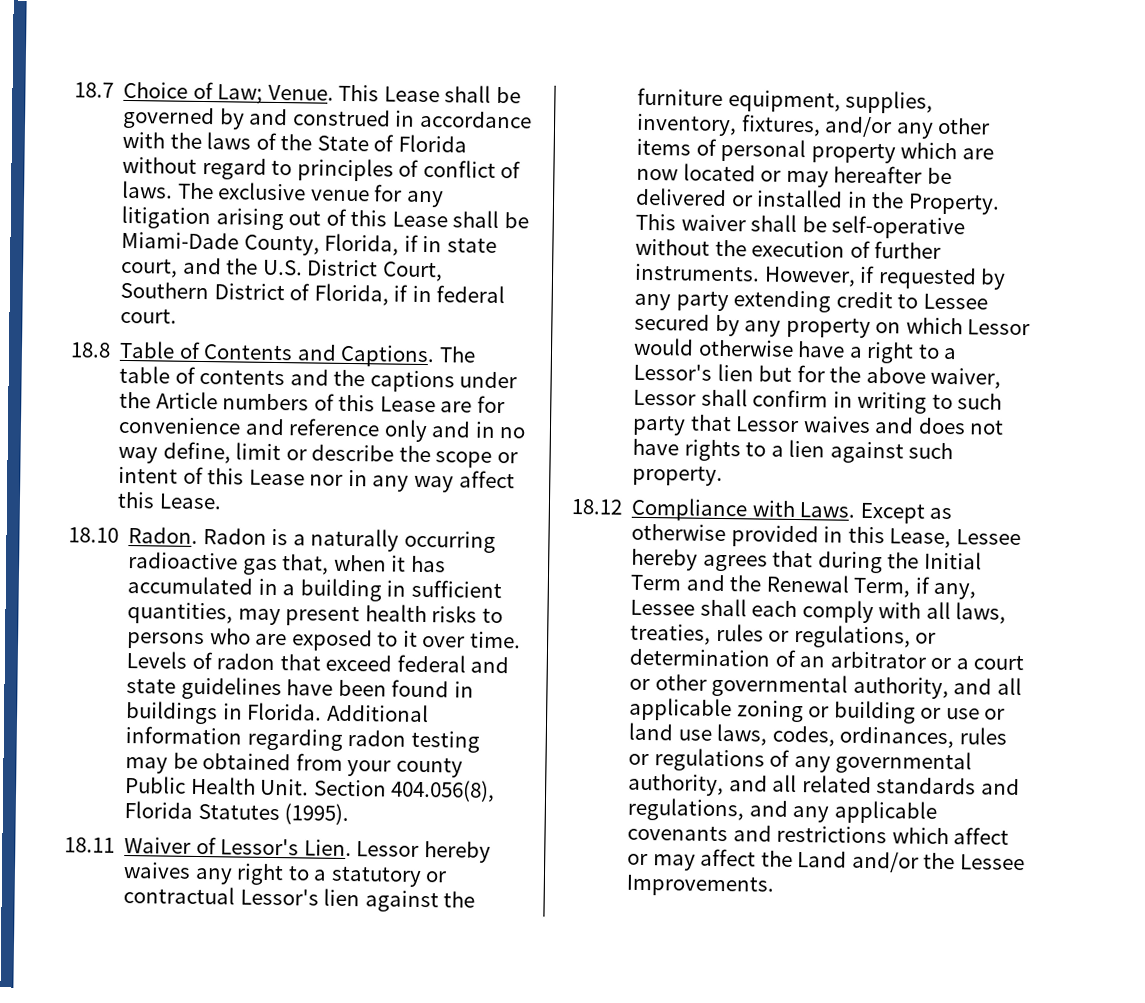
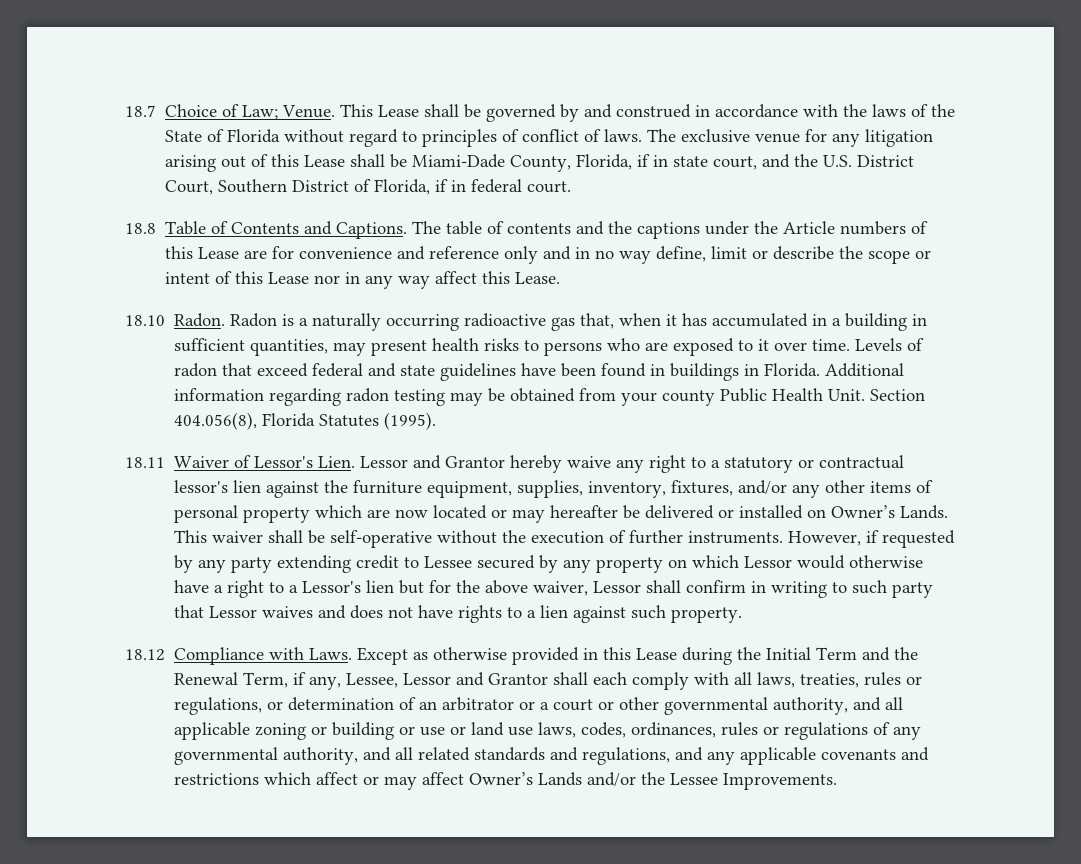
- Lessor hereby waives any right to a statutory or contractual Lessor's lien against the furniture equipment, supplies, inventory, fixtures, and/or any other items of personal property which are now located or may hereafter be delivered or installed in the Property.
+ Lessor and Grantor hereby waive any right to a statutory or contractual lessor's lien against the furniture equipment, supplies, inventory, fixtures, and/or any other items of personal property which are now located or may hereafter be delivered or installed on Owner’s Lands.
- Except as otherwise provided in this Lease, Lessee hereby agrees that during the Initial Term and the Renewal Term, if any, Lessee shall each comply with all laws, treaties, rules or regulations, or determination of an arbitrator or a court or other governmental authority, and all applicable zoning or building or use or land use laws, codes, ordinances, rules or regulations of any governmental authority, and all related standards and regulations, and any applicable covenants and restrictions which affect or may affect the Land and/or the Lessee Improvements.
+ Except as otherwise provided in this Lease during the Initial Term and the Renewal Term, if any, Lessee, Lessor and Grantor shall each comply with all laws, treaties, rules or regulations, or determination of an arbitrator or a court or other governmental authority, and all applicable zoning or building or use or land use laws, codes, ordinances, rules or regulations of any governmental authority, and all related standards and regulations, and any applicable covenants and restrictions which affect or may affect Owner’s Lands and/or the Lessee Improvements.

